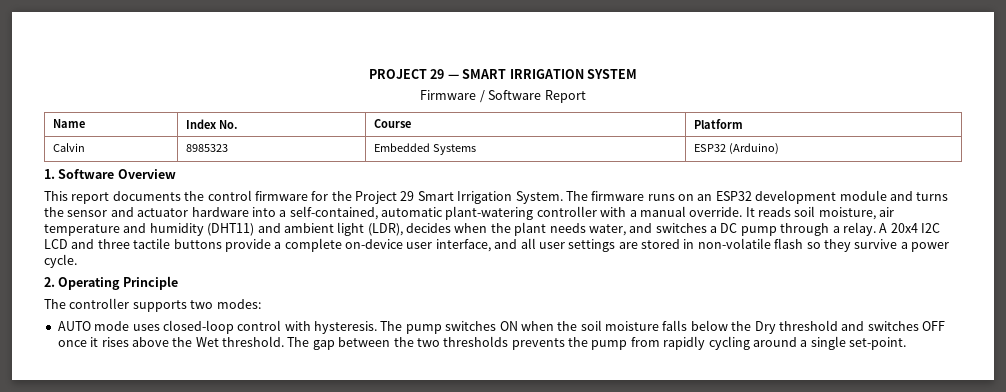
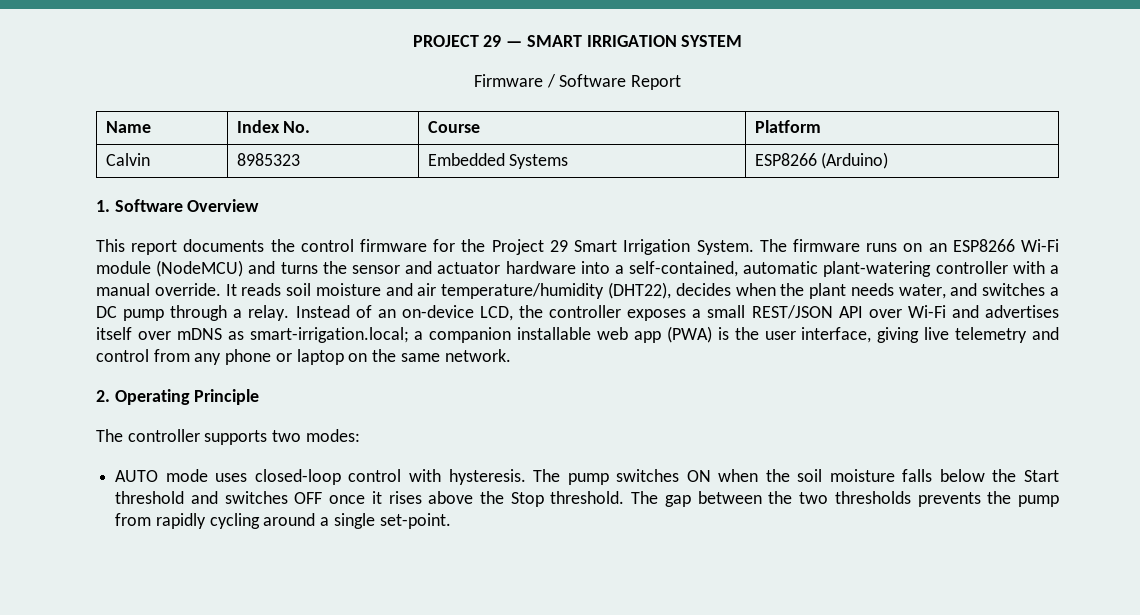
- Calvin | 8985323 | Embedded Systems | ESP32 (Arduino)
+ Calvin | 8985323 | Embedded Systems | ESP8266 (Arduino)
- The firmware runs on an ESP32 development module and turns the sensor and actuator hardware into a self-contained, automatic plant-watering controller with a manual override.
+ The firmware runs on an ESP8266 Wi-Fi module (NodeMCU) and turns the sensor and actuator hardware into a self-contained, automatic plant-watering controller with a manual override.
- It reads soil moisture, air temperature and humidity (DHT11) and ambient light (LDR), decides when the plant needs water, and switches a DC pump through a relay.
+ It reads soil moisture and air temperature/humidity (DHT22), decides when the plant needs water, and switches a DC pump through a relay.
- A 20x4 I2C LCD and three tactile buttons provide a complete on-device user interface, and all user settings are stored in non-volatile flash so they survive a power cycle.
+ Instead of an on-device LCD, the controller exposes a small REST/JSON API over Wi-Fi and advertises itself over mDNS as smart-irrigation.local; a companion installable web app (PWA) is the user interface, giving live telemetry and control from any phone or laptop on the same network.
- The pump switches ON when the soil moisture falls below the Dry threshold and switches OFF once it rises above the Wet threshold.
+ The pump switches ON when the soil moisture falls below the Start threshold and switches OFF once it rises above the Stop threshold.

